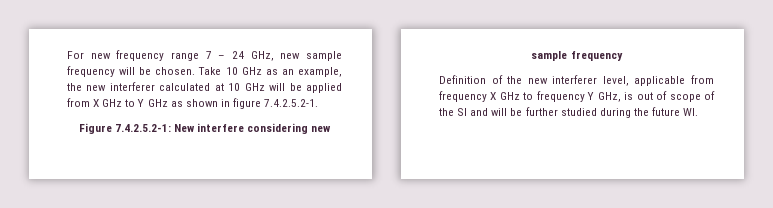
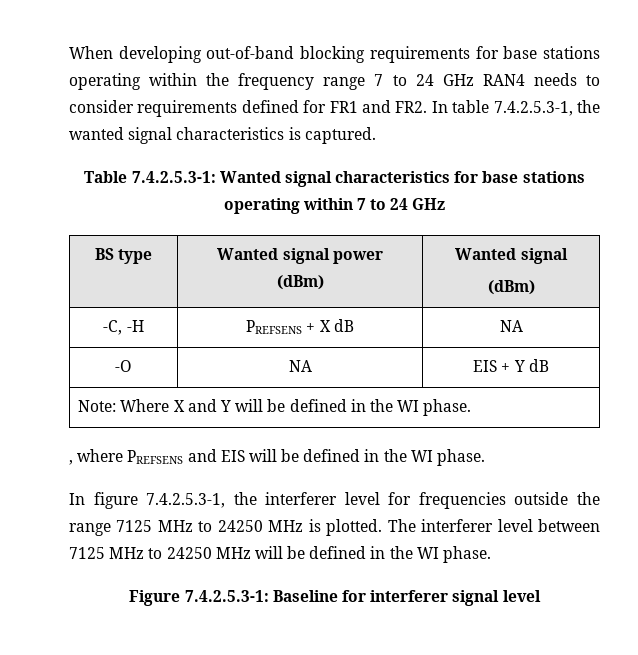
- For new frequency range 7 – 24 GHz, new sample frequency will be chosen. Take 10 GHz as an example, the new interferer calculated at 10 GHz will be applied from X GHz to Y GHz as shown in figure 7.4.2.5.2-1.
- Figure 7.4.2.5.2-1: New interfere considering new sample frequency
- Definition of the new interferer level, applicable from frequency X GHz to frequency Y GHz, is out of scope of the SI and will be further studied during the future WI.
+ When developing out-of-band blocking requirements for base stations operating within the frequency range 7 to 24 GHz RAN4 needs to consider requirements defined for FR1 and FR2. In table 7.4.2.5.3-1, the wanted signal characteristics is captured.
+ Table 7.4.2.5.3-1: Wanted signal characteristics for base stations operating within 7 to 24 GHz
+ BS type | Wanted signal power
+ (dBm) | Wanted signal
+ (dBm)
+ -C, -H | PREFSENS + X dB | NA
+ -O | NA | EIS + Y dB
+ Note: Where X and Y will be defined in the WI phase.
+ , where PREFSENS and EIS will be defined in the WI phase.
+ In figure 7.4.2.5.3-1, the interferer level for frequencies outside the range 7125 MHz to 24250 MHz is plotted. The interferer level between 7125 MHz to 24250 MHz will be defined in the WI phase.
+ Figure 7.4.2.5.3-1: Baseline for interferer signal level

